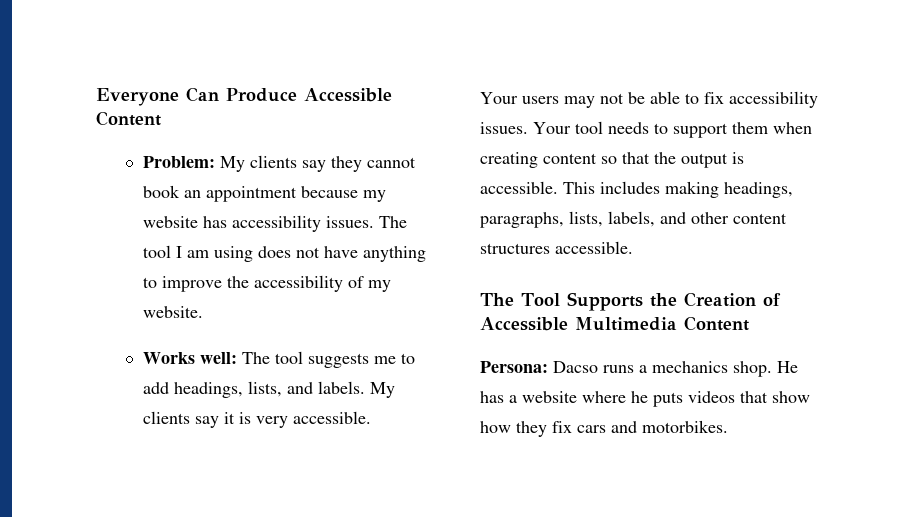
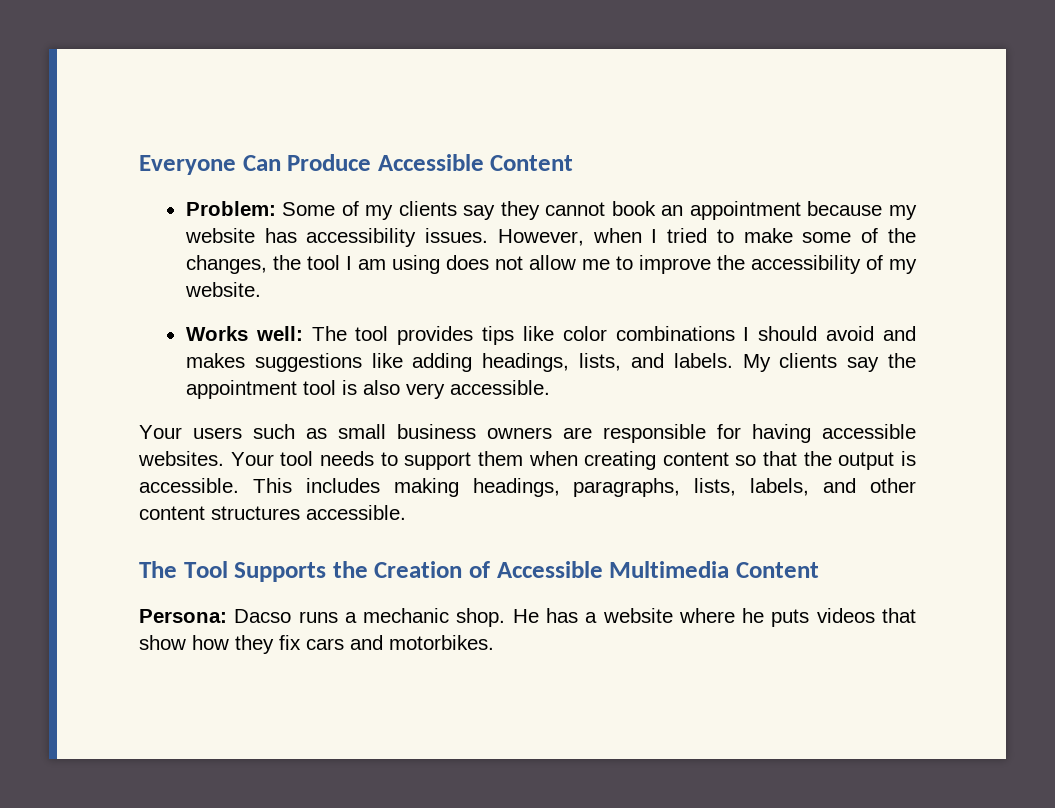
- Problem: My clients say they cannot book an appointment because my website has accessibility issues.
+ Problem: Some of my clients say they cannot book an appointment because my website has accessibility issues.
- The tool I am using does not have anything to improve the accessibility of my website.
+ However, when I tried to make some of the changes, the tool I am using does not allow me to improve the accessibility of my website.
- Works well: The tool suggests me to add headings, lists, and labels.
+ Works well: The tool provides tips like color combinations I should avoid and makes suggestions like adding headings, lists, and labels.
- My clients say it is very accessible.
+ My clients say the appointment tool is also very accessible.
- Your users may not be able to fix accessibility issues.
+ Your users such as small business owners are responsible for having accessible websites.
- Persona: Dacso runs a mechanics shop.
+ Persona: Dacso runs a mechanic shop.

